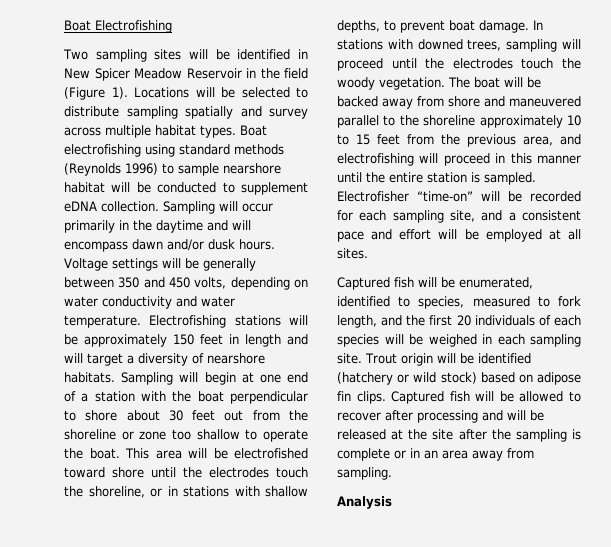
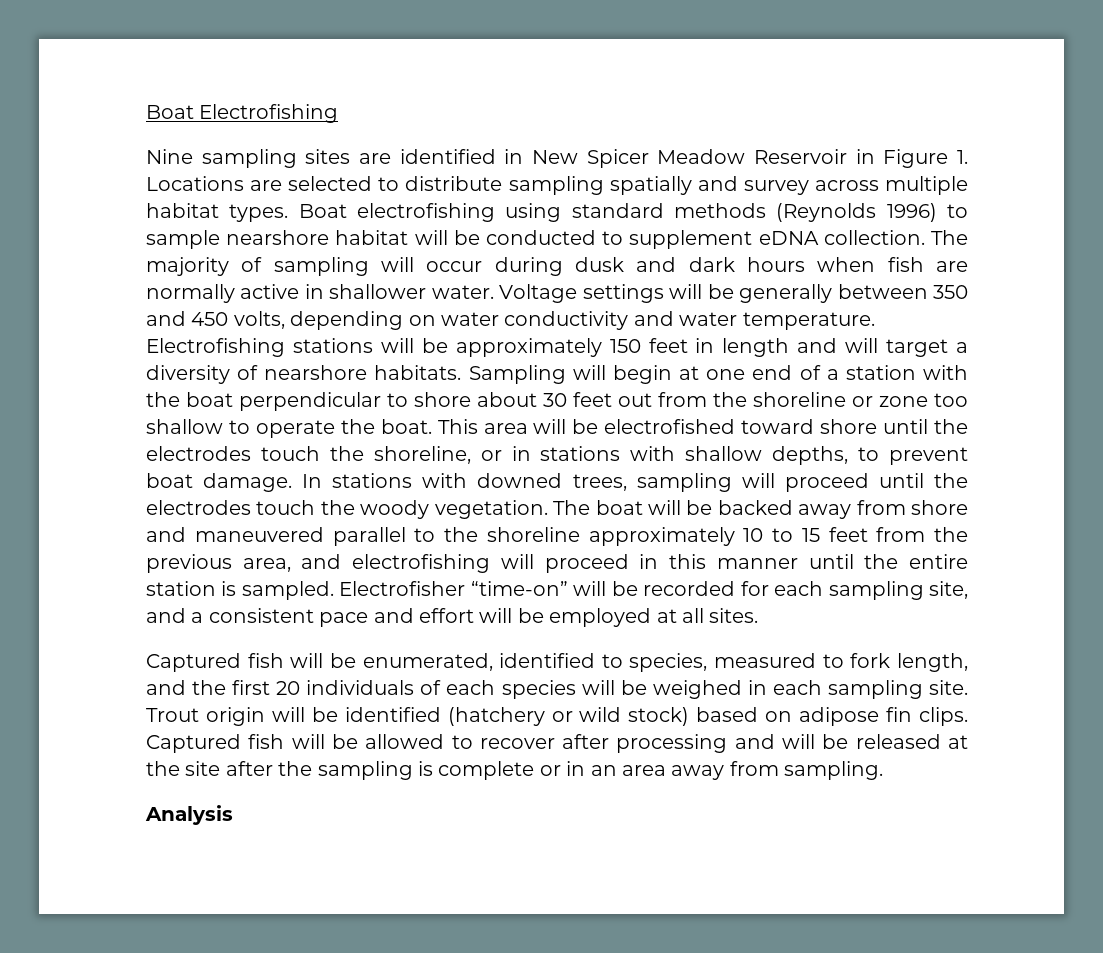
- Two sampling sites will be identified in New Spicer Meadow Reservoir in the field (Figure 1). Locations will be selected to distribute sampling spatially and survey across multiple habitat types.
+ Nine sampling sites are identified in New Spicer Meadow Reservoir in Figure 1. Locations are selected to distribute sampling spatially and survey across multiple habitat types.
- Sampling will occur primarily in the daytime and will encompass dawn and/or dusk hours.
+ The majority of sampling will occur during dusk and dark hours when fish are normally active in shallower water.

